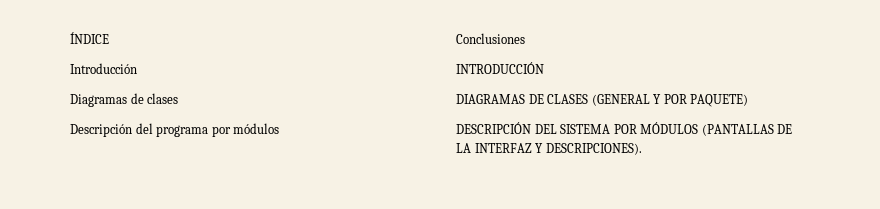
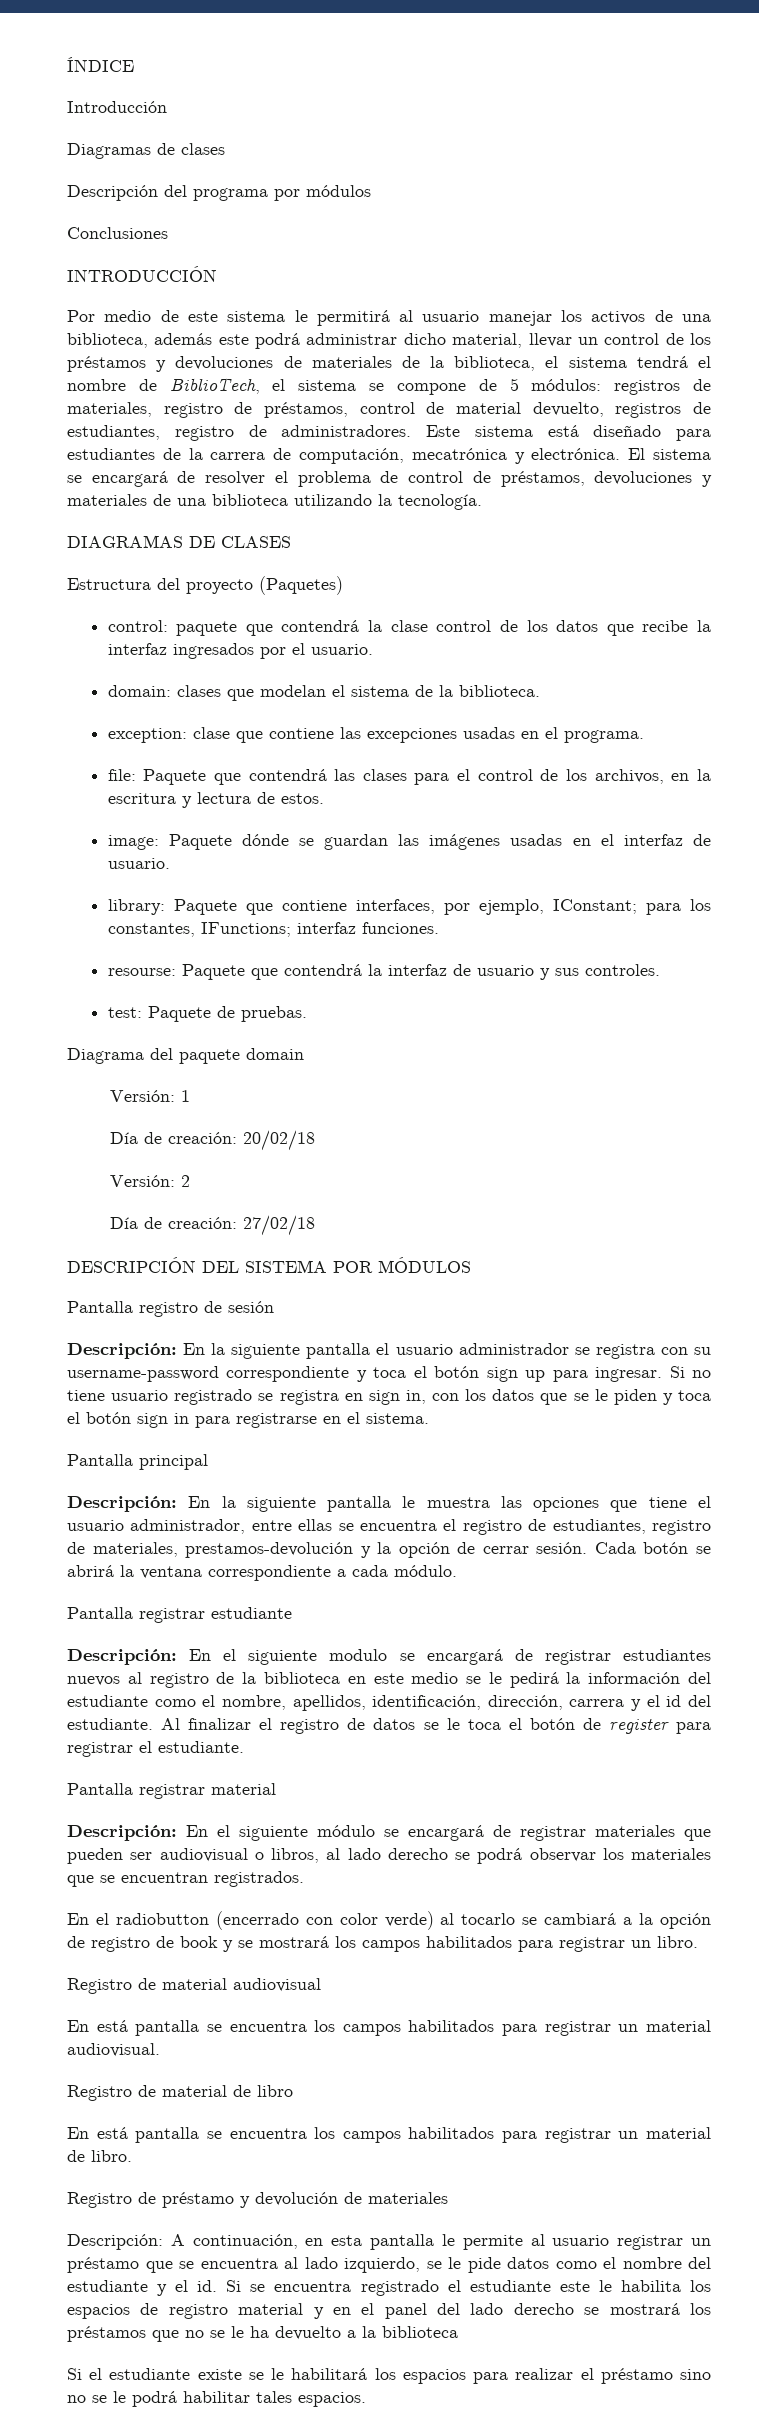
- DIAGRAMAS DE CLASES (GENERAL Y POR PAQUETE)
+ Por medio de este sistema le permitirá al usuario manejar los activos de una biblioteca, además este podrá administrar dicho material, llevar un control de los préstamos y devoluciones de materiales de la biblioteca, el sistema tendrá el nombre de BiblioTech, el sistema se compone de 5 módulos: registros de materiales, registro de préstamos, control de material devuelto, registros de estudiantes, registro de administradores. Este sistema está diseñado para estudiantes de la carrera de computación, mecatrónica y electrónica. El sistema se encargará de resolver el problema de control de préstamos, devoluciones y materiales de una biblioteca utilizando la tecnología.
+ DIAGRAMAS DE CLASES
+ Estructura del proyecto (Paquetes)
+ control: paquete que contendrá la clase control de los datos que recibe la interfaz ingresados por el usuario.
+ domain: clases que modelan el sistema de la biblioteca.
+ exception: clase que contiene las excepciones usadas en el programa.
+ file: Paquete que contendrá las clases para el control de los archivos, en la escritura y lectura de estos.
+ image: Paquete dónde se guardan las imágenes usadas en el interfaz de usuario.
+ library: Paquete que contiene interfaces, por ejemplo, IConstant; para los constantes, IFunctions; interfaz funciones.
+ resourse: Paquete que contendrá la interfaz de usuario y sus controles.
+ test: Paquete de pruebas.
+ Diagrama del paquete domain
+ Versión: 1
+ Día de creación: 20/02/18
+ Versión: 2
+ Día de creación: 27/02/18
- DESCRIPCIÓN DEL SISTEMA POR MÓDULOS (PANTALLAS DE LA INTERFAZ Y DESCRIPCIONES).
+ DESCRIPCIÓN DEL SISTEMA POR MÓDULOS
+ Pantalla registro de sesión
+ Descripción: En la siguiente pantalla el usuario administrador se registra con su username-password correspondiente y toca el botón sign up para ingresar. Si no tiene usuario registrado se registra en sign in, con los datos que se le piden y toca el botón sign in para registrarse en el sistema.
+ Pantalla principal
+ Descripción: En la siguiente pantalla le muestra las opciones que tiene el usuario administrador, entre ellas se encuentra el registro de estudiantes, registro de materiales, prestamos-devolución y la opción de cerrar sesión. Cada botón se abrirá la ventana correspondiente a cada módulo.
+ Pantalla registrar estudiante
+ Descripción: En el siguiente modulo se encargará de registrar estudiantes nuevos al registro de la biblioteca en este medio se le pedirá la información del estudiante como el nombre, apellidos, identificación, dirección, carrera y el id del estudiante. Al finalizar el registro de datos se le toca el botón de register para registrar el estudiante.
+ Pantalla registrar material
+ Descripción: En el siguiente módulo se encargará de registrar materiales que pueden ser audiovisual o libros, al lado derecho se podrá observar los materiales que se encuentran registrados.
+ En el radiobutton (encerrado con color verde) al tocarlo se cambiará a la opción de registro de book y se mostrará los campos habilitados para registrar un libro.
+ Registro de material audiovisual
+ En está pantalla se encuentra los campos habilitados para registrar un material audiovisual.
+ Registro de material de libro
+ En está pantalla se encuentra los campos habilitados para registrar un material de libro.
+ Registro de préstamo y devolución de materiales
+ Descripción: A continuación, en esta pantalla le permite al usuario registrar un préstamo que se encuentra al lado izquierdo, se le pide datos como el nombre del estudiante y el id. Si se encuentra registrado el estudiante este le habilita los espacios de registro material y en el panel del lado derecho se mostrará los préstamos que no se le ha devuelto a la biblioteca
+ Si el estudiante existe se le habilitará los espacios para realizar el préstamo sino no se le podrá habilitar tales espacios.

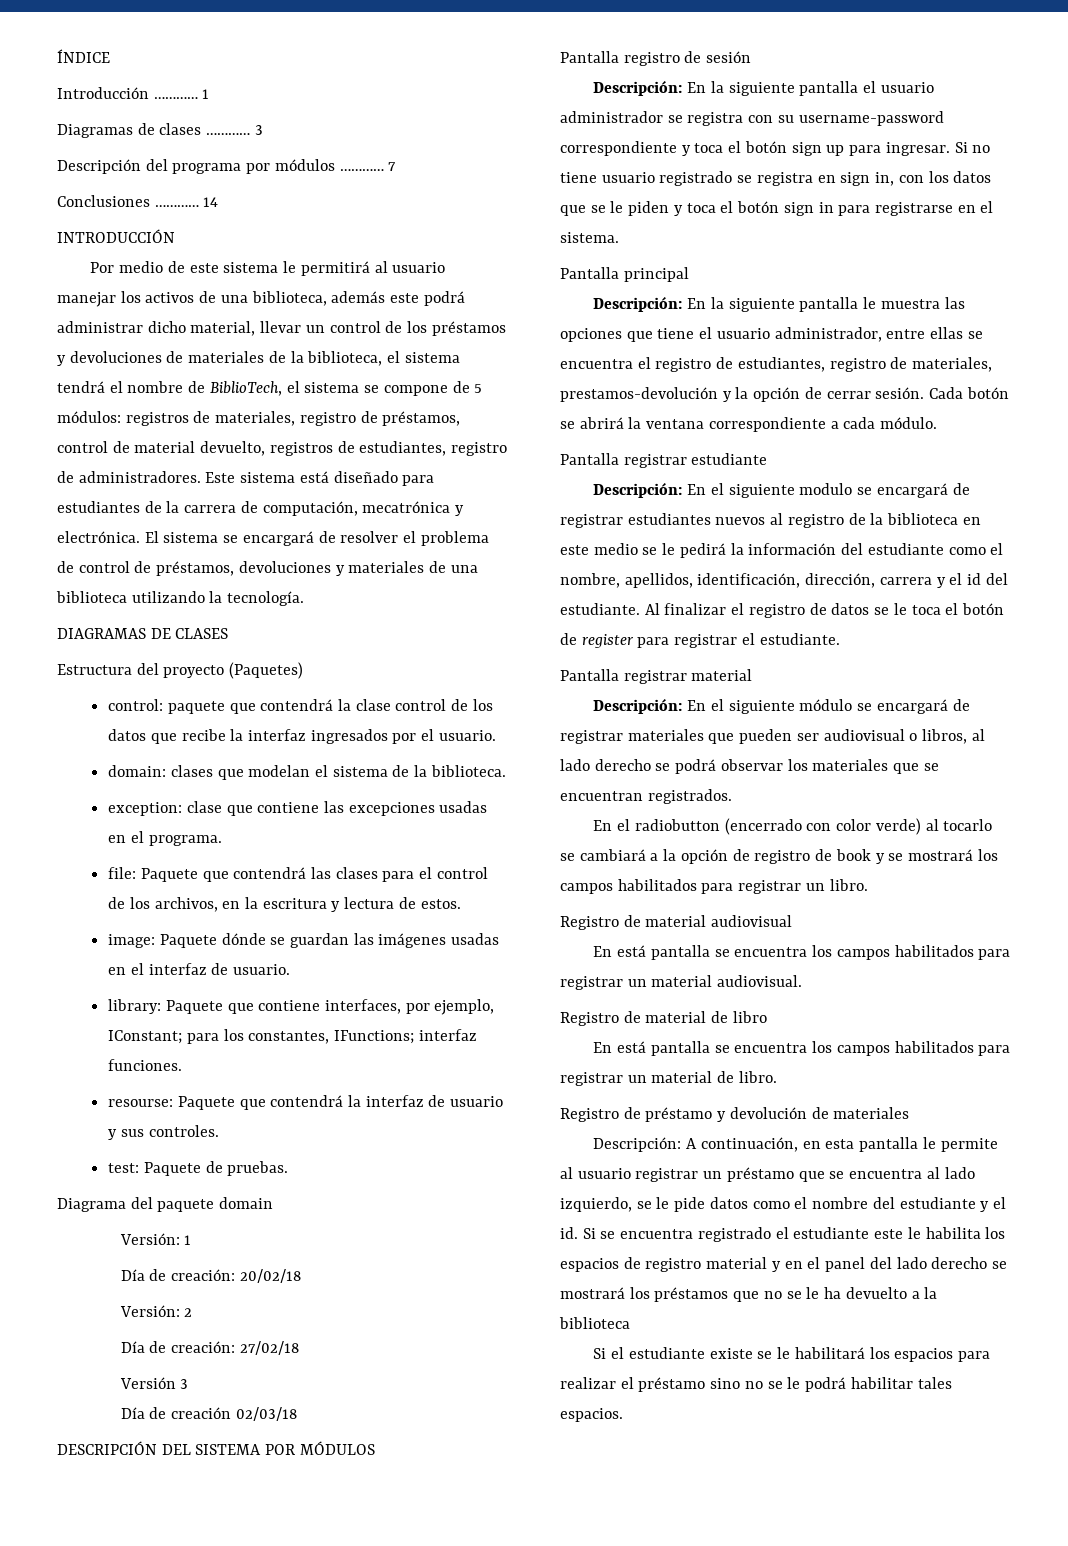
- Introducción
+ Introducción ………… 1
- Diagramas de clases
+ Diagramas de clases ………… 3
- Descripción del programa por módulos
+ Descripción del programa por módulos ………… 7
- Conclusiones
+ Conclusiones ………… 14
+ Versión 3
+ Día de creación 02/03/18

